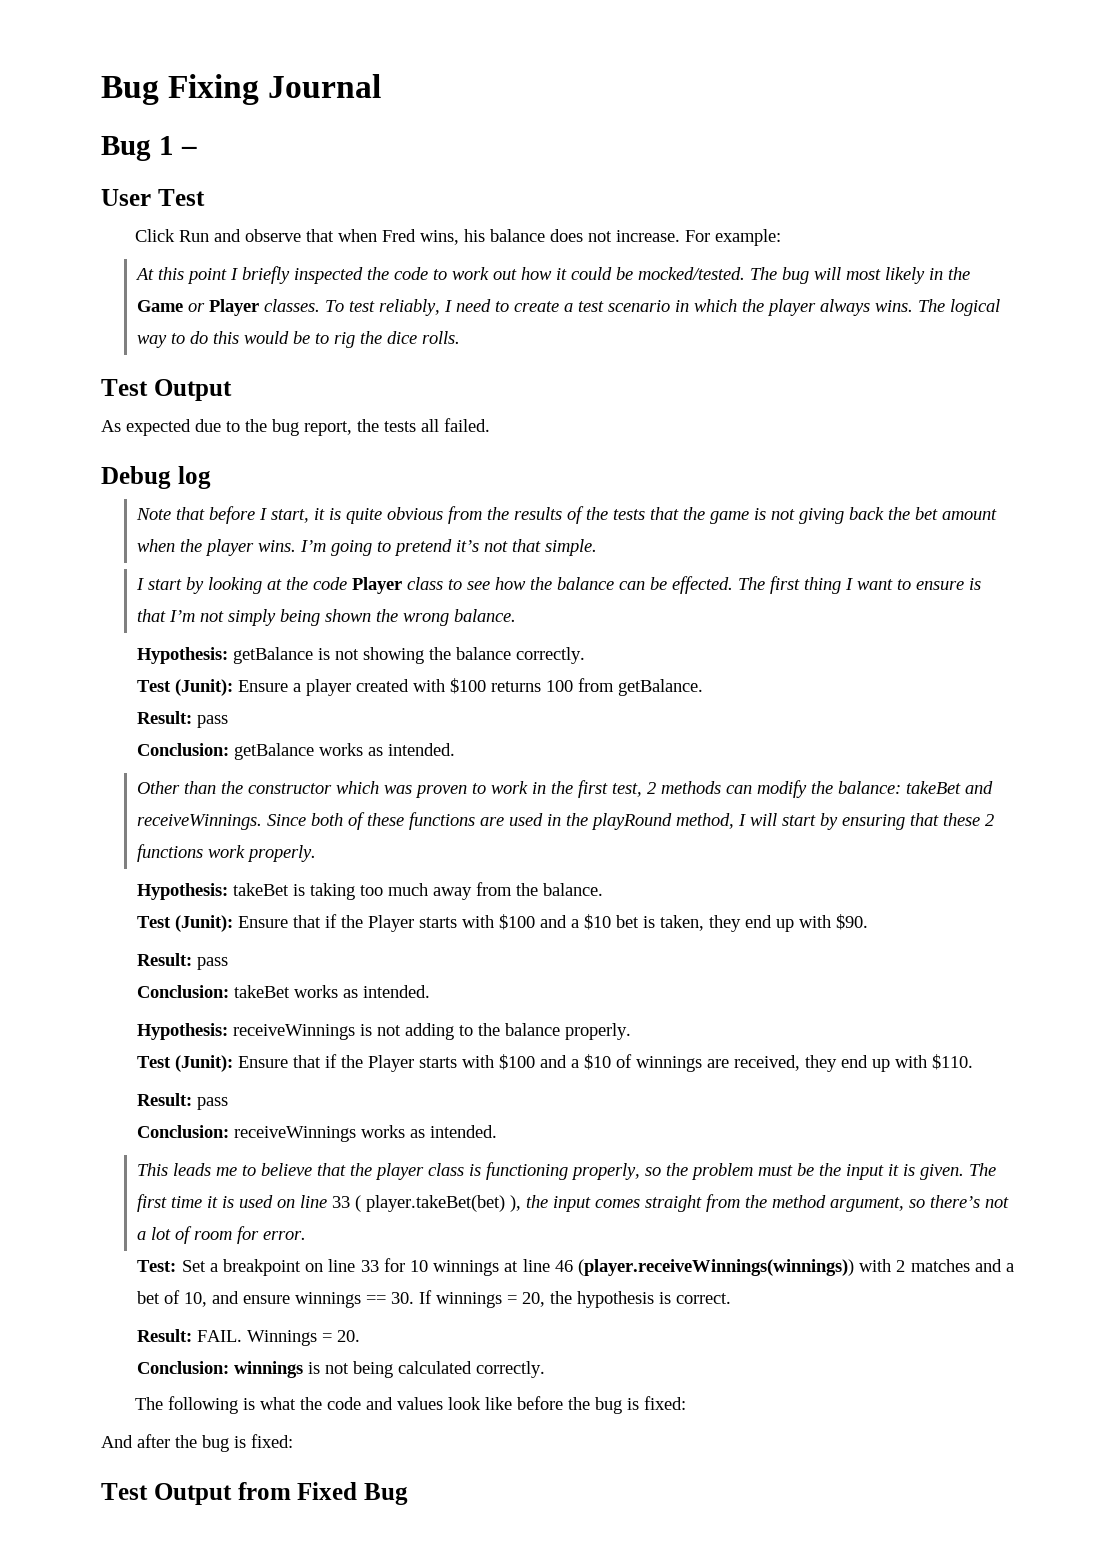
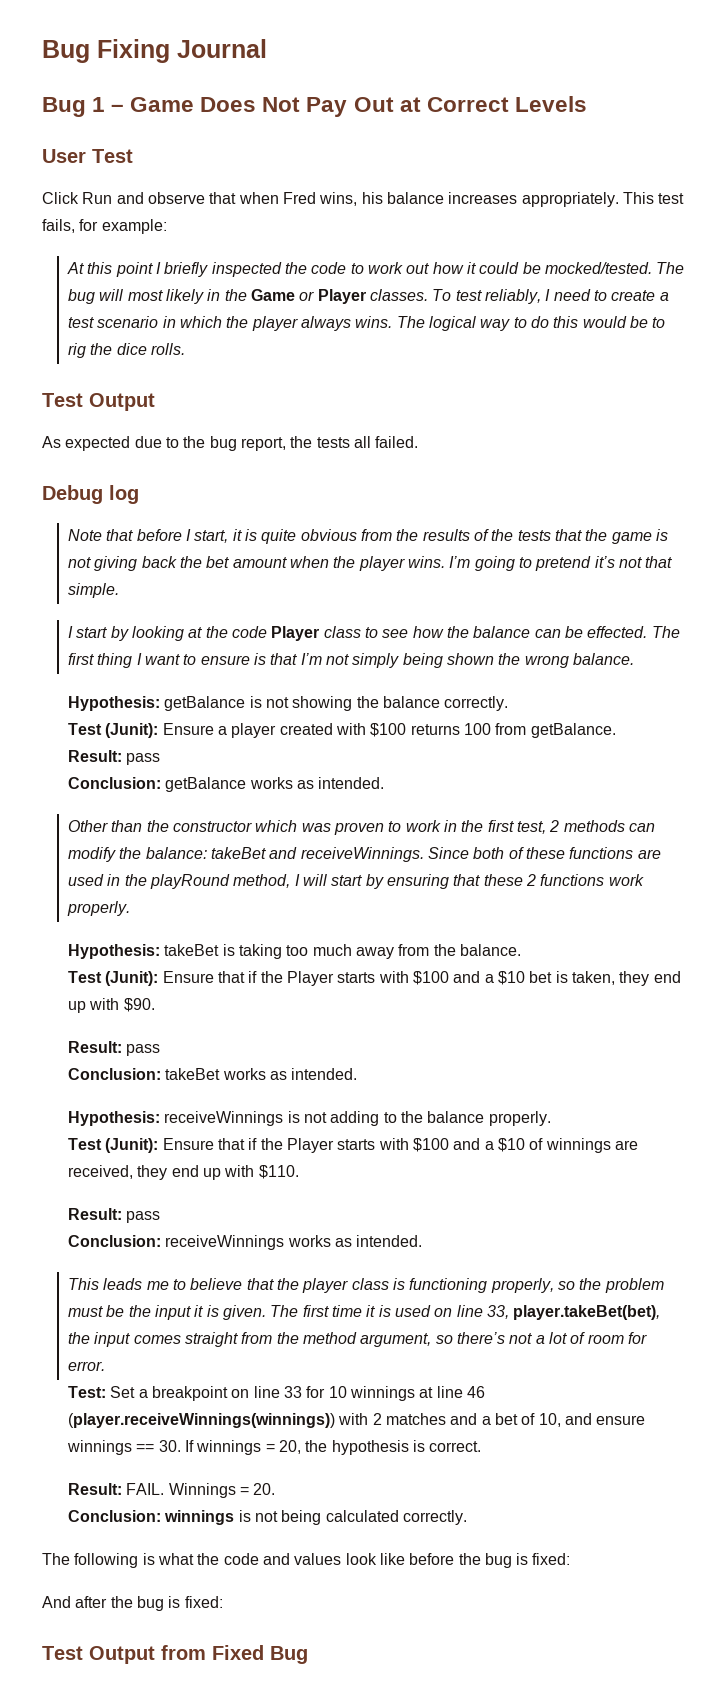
- Bug 1 –
+ Bug 1 – Game Does Not Pay Out at Correct Levels
- Click Run and observe that when Fred wins, his balance does not increase. For example:
+ Click Run and observe that when Fred wins, his balance increases appropriately. This test fails, for example:
- The first time it is used on line 33 ( player.takeBet(bet) ), the input comes straight from the method argument, so there’s not a lot of room for error.
+ The first time it is used on line 33, player.takeBet(bet), the input comes straight from the method argument, so there’s not a lot of room for error.

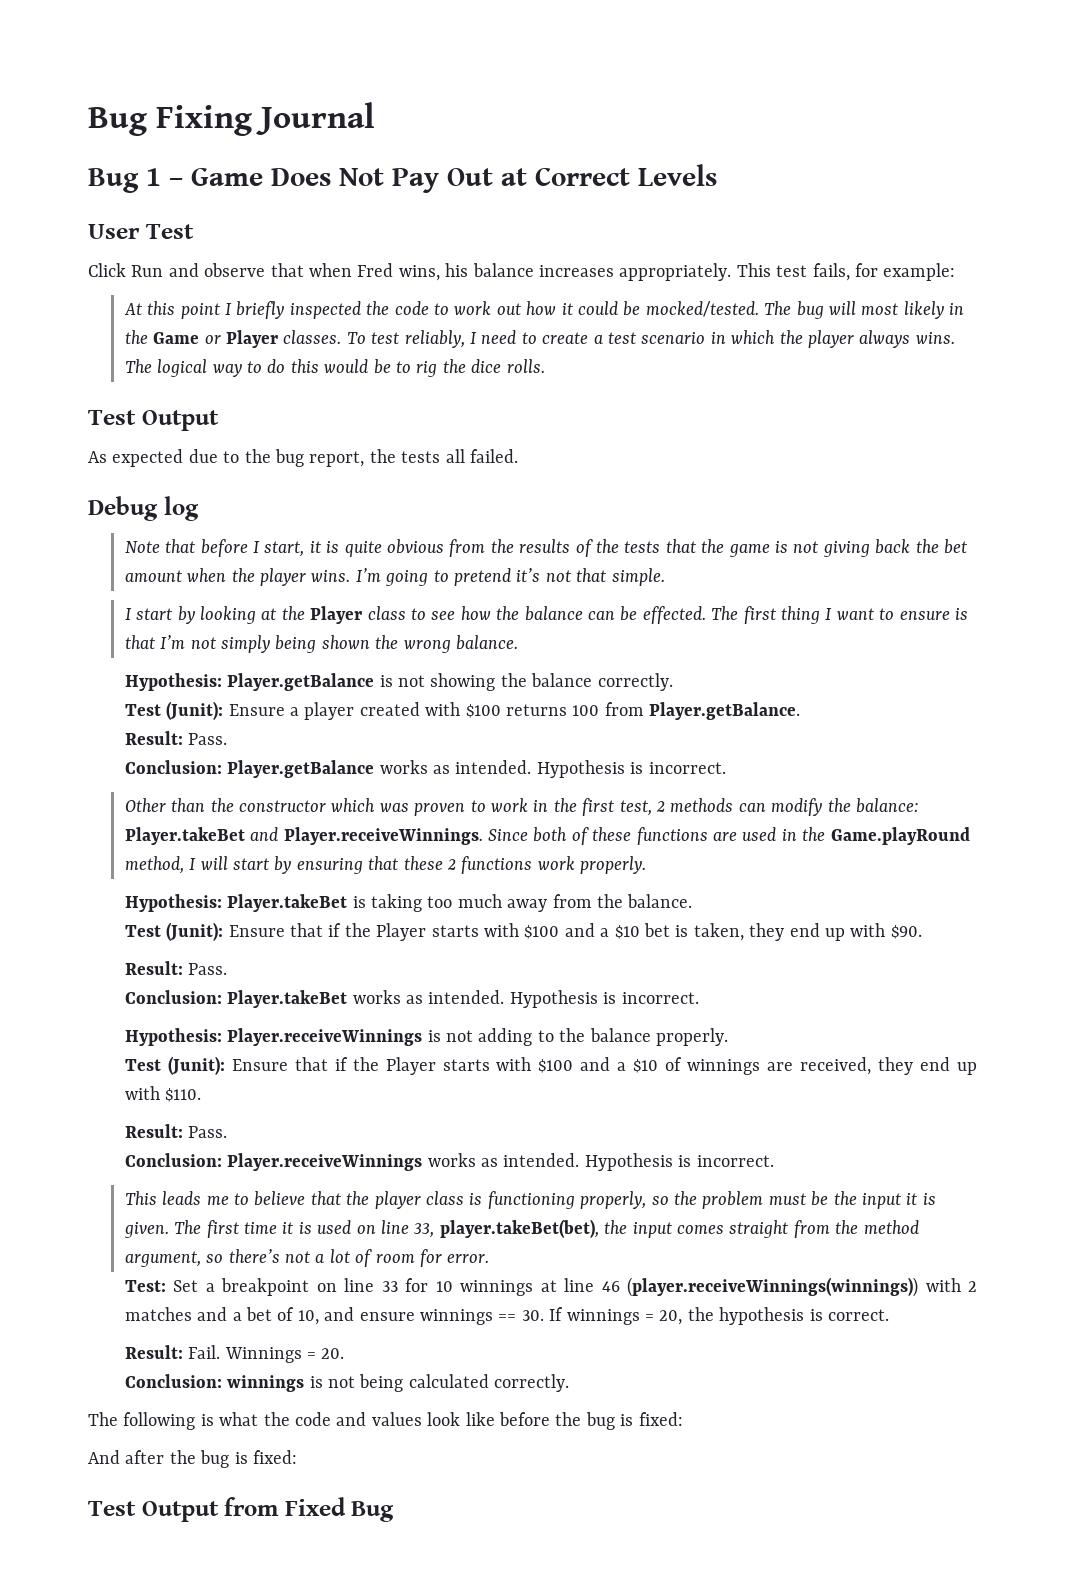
- I start by looking at the code Player class to see how the balance can be effected.
+ I start by looking at the Player class to see how the balance can be effected.
- Hypothesis: getBalance is not showing the balance correctly.
+ Hypothesis: Player.getBalance is not showing the balance correctly.
- Test (Junit): Ensure a player created with $100 returns 100 from getBalance.
- Result: pass
- Conclusion: getBalance works as intended.
+ Test (Junit): Ensure a player created with $100 returns 100 from Player.getBalance.
+ Result: Pass.
+ Conclusion: Player.getBalance works as intended. Hypothesis is incorrect.
- Other than the constructor which was proven to work in the first test, 2 methods can modify the balance: takeBet and receiveWinnings. Since both of these functions are used in the playRound method, I will start by ensuring that these 2 functions work properly.
+ Other than the constructor which was proven to work in the first test, 2 methods can modify the balance: Player.takeBet and Player.receiveWinnings. Since both of these functions are used in the Game.playRound method, I will start by ensuring that these 2 functions work properly.
- Hypothesis: takeBet is taking too much away from the balance.
+ Hypothesis: Player.takeBet is taking too much away from the balance.
  Test (Junit): Ensure that if the Player starts with $100 and a $10 bet is taken, they end up with $90.
- Result: pass
- Conclusion: takeBet works as intended.
- Hypothesis: receiveWinnings is not adding to the balance properly.
+ Result: Pass.
+ Conclusion: Player.takeBet works as intended. Hypothesis is incorrect.
+ Hypothesis: Player.receiveWinnings is not adding to the balance properly.
  Test (Junit): Ensure that if the Player starts with $100 and a $10 of winnings are received, they end up with $110.
- Result: pass
- Conclusion: receiveWinnings works as intended.
+ Result: Pass.
+ Conclusion: Player.receiveWinnings works as intended. Hypothesis is incorrect.
- Result: FAIL.
+ Result: Fail.

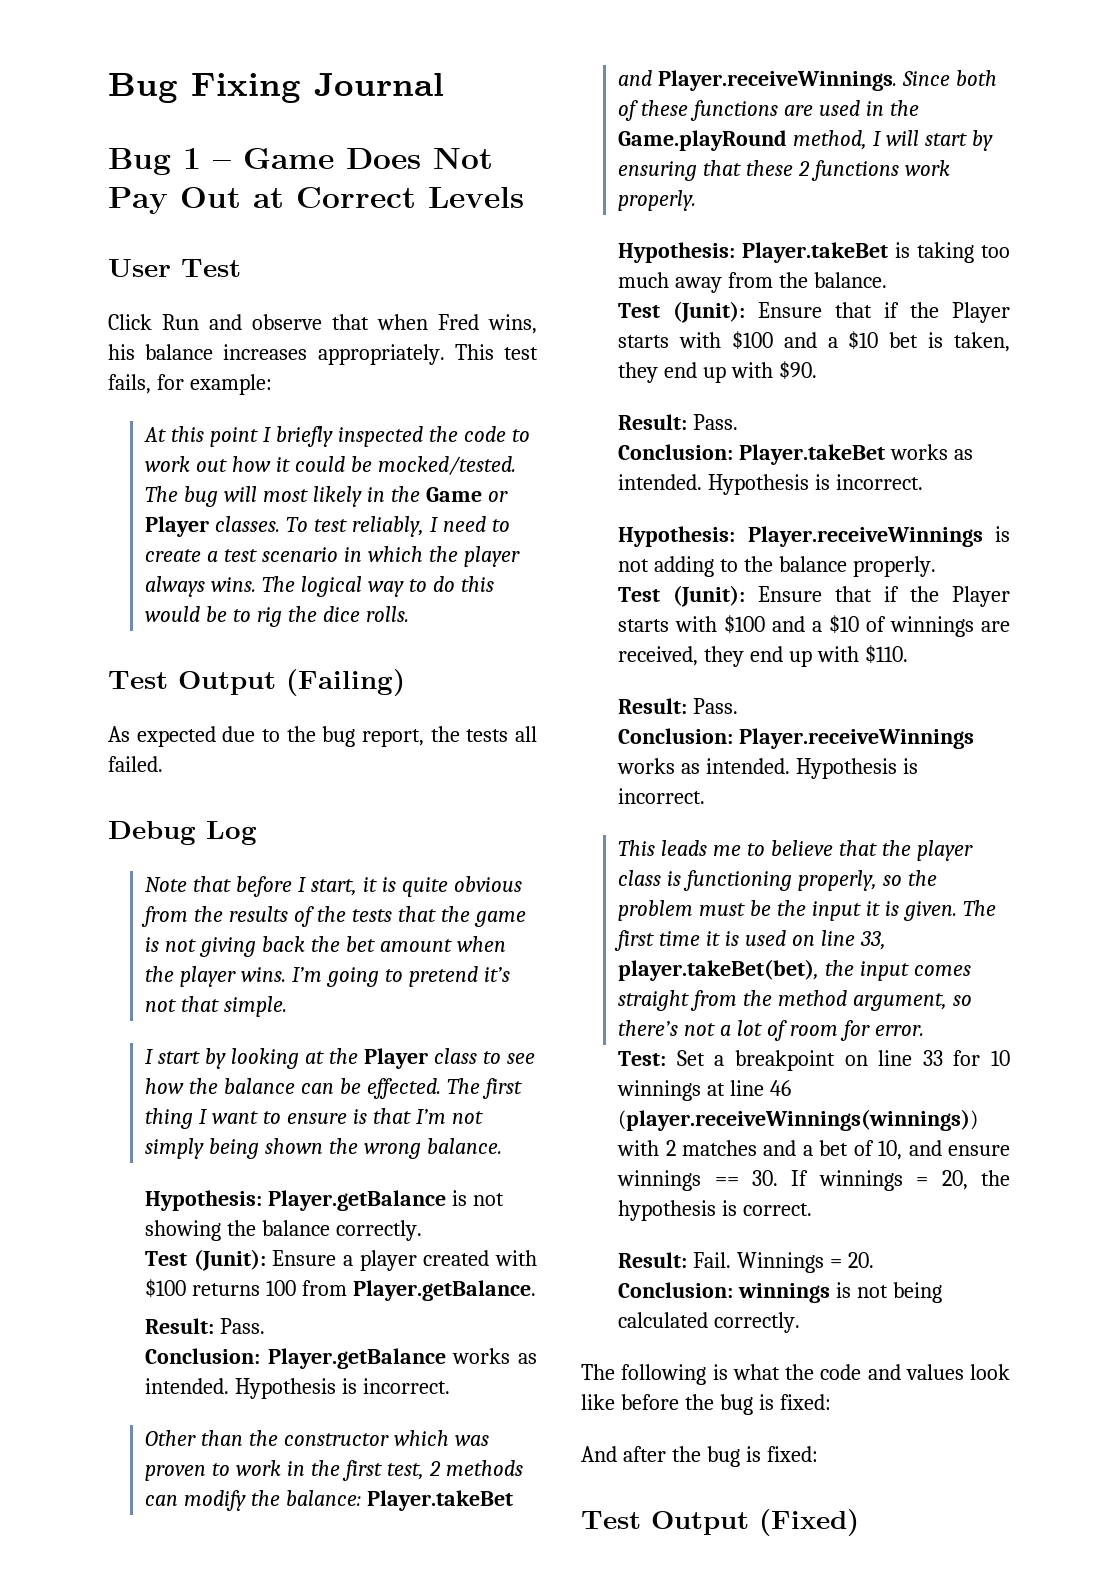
  The logical way to do this would be to rig the dice rolls.
- Test Output
+ Test Output (Failing)
- Debug log
+ Debug Log
- Test Output from Fixed Bug
+ Test Output (Fixed)

